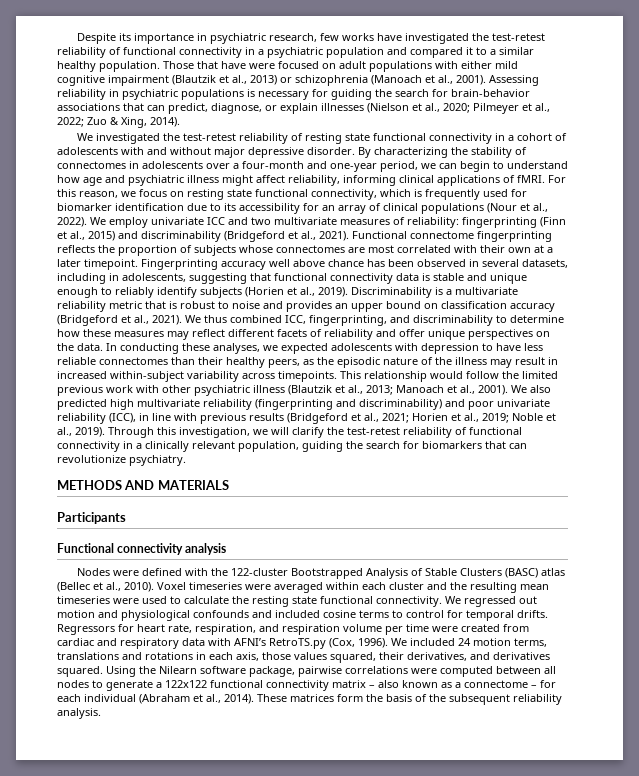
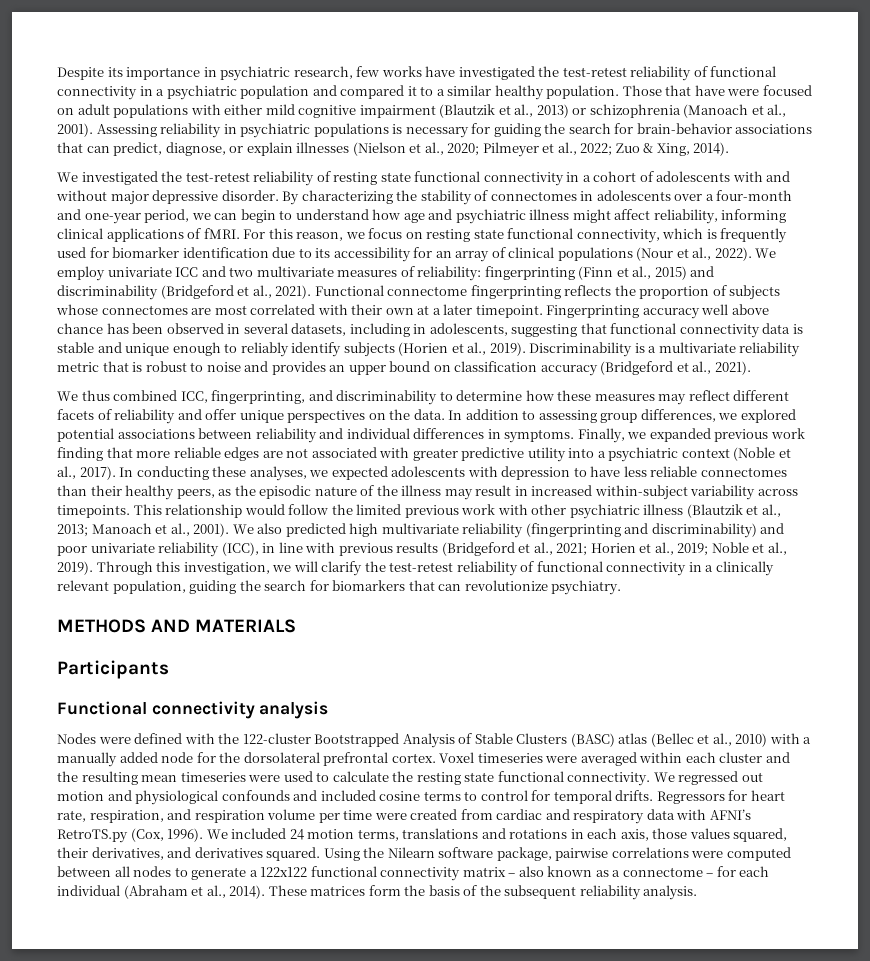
- Discriminability is a multivariate reliability metric that is robust to noise and provides an upper bound on classification accuracy (Bridgeford et al., 2021). We thus combined ICC, fingerprinting, and discriminability to determine how these measures may reflect different facets of reliability and offer unique perspectives on the data.
+ Discriminability is a multivariate reliability metric that is robust to noise and provides an upper bound on classification accuracy (Bridgeford et al., 2021).
+ We thus combined ICC, fingerprinting, and discriminability to determine how these measures may reflect different facets of reliability and offer unique perspectives on the data.
- In conducting these analyses, we expected adolescents with depression to have less reliable connectomes than their healthy peers, as the episodic nature of the illness may result in increased within-subject variability across timepoints.
+ In addition to assessing group differences, we explored potential associations between reliability and individual differences in symptoms. Finally, we expanded previous work finding that more reliable edges are not associated with greater predictive utility into a psychiatric context (Noble et al., 2017). In conducting these analyses, we expected adolescents with depression to have less reliable connectomes than their healthy peers, as the episodic nature of the illness may result in increased within-subject variability across timepoints.
- Nodes were defined with the 122-cluster Bootstrapped Analysis of Stable Clusters (BASC) atlas (Bellec et al., 2010).
+ Nodes were defined with the 122-cluster Bootstrapped Analysis of Stable Clusters (BASC) atlas (Bellec et al., 2010) with a manually added node for the dorsolateral prefrontal cortex.

